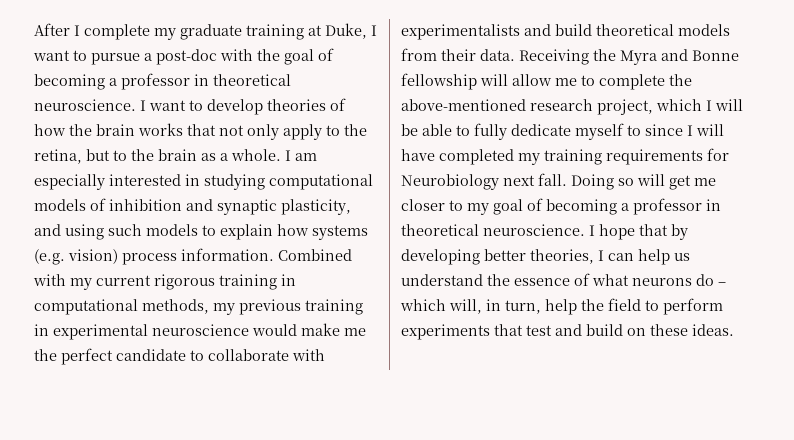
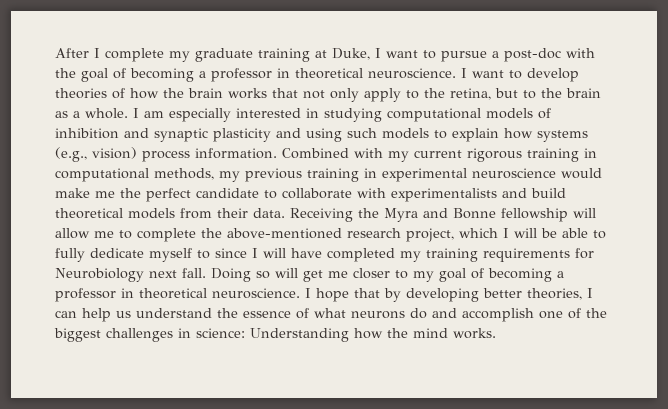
- I am especially interested in studying computational models of inhibition and synaptic plasticity, and using such models to explain how systems (e.g. vision) process information.
+ I am especially interested in studying computational models of inhibition and synaptic plasticity and using such models to explain how systems (e.g., vision) process information.
- I hope that by developing better theories, I can help us understand the essence of what neurons do – which will, in turn, help the field to perform experiments that test and build on these ideas.
+ I hope that by developing better theories, I can help us understand the essence of what neurons do and accomplish one of the biggest challenges in science: Understanding how the mind works.

